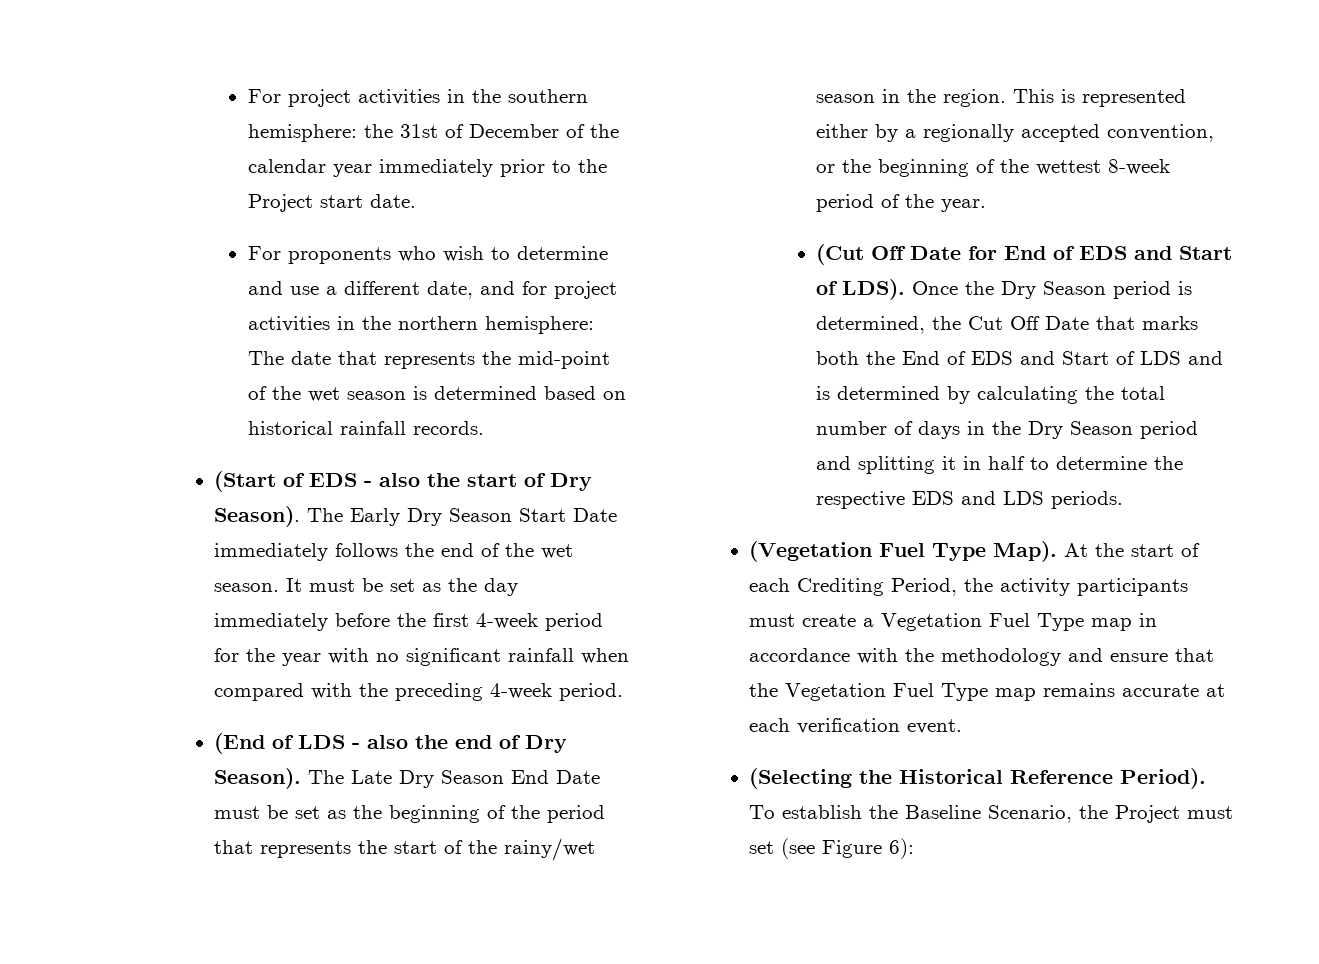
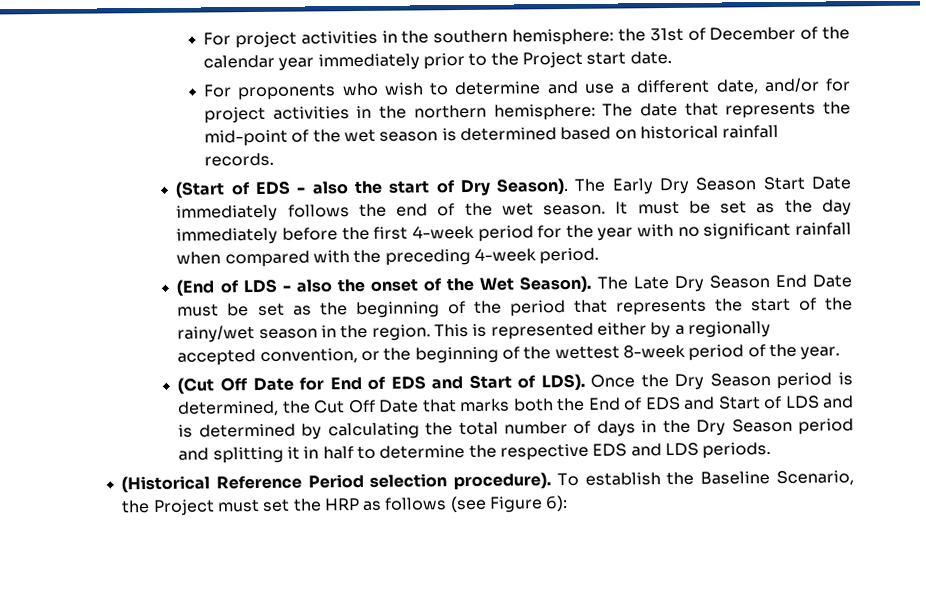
- For proponents who wish to determine and use a different date, and for project activities in the northern hemisphere: The date that represents the mid-point of the wet season is determined based on historical rainfall records.
+ For proponents who wish to determine and use a different date, and/or for project activities in the northern hemisphere: The date that represents the mid-point of the wet season is determined based on historical rainfall records.
- (End of LDS - also the end of Dry Season).
+ (End of LDS - also the onset of the Wet Season).
- (Vegetation Fuel Type Map). At the start of each Crediting Period, the activity participants must create a Vegetation Fuel Type map in accordance with the methodology and ensure that the Vegetation Fuel Type map remains accurate at each verification event.
- (Selecting the Historical Reference Period).
+ (Historical Reference Period selection procedure).
- To establish the Baseline Scenario, the Project must set (see Figure 6):
+ To establish the Baseline Scenario, the Project must set the HRP as follows (see Figure 6):

